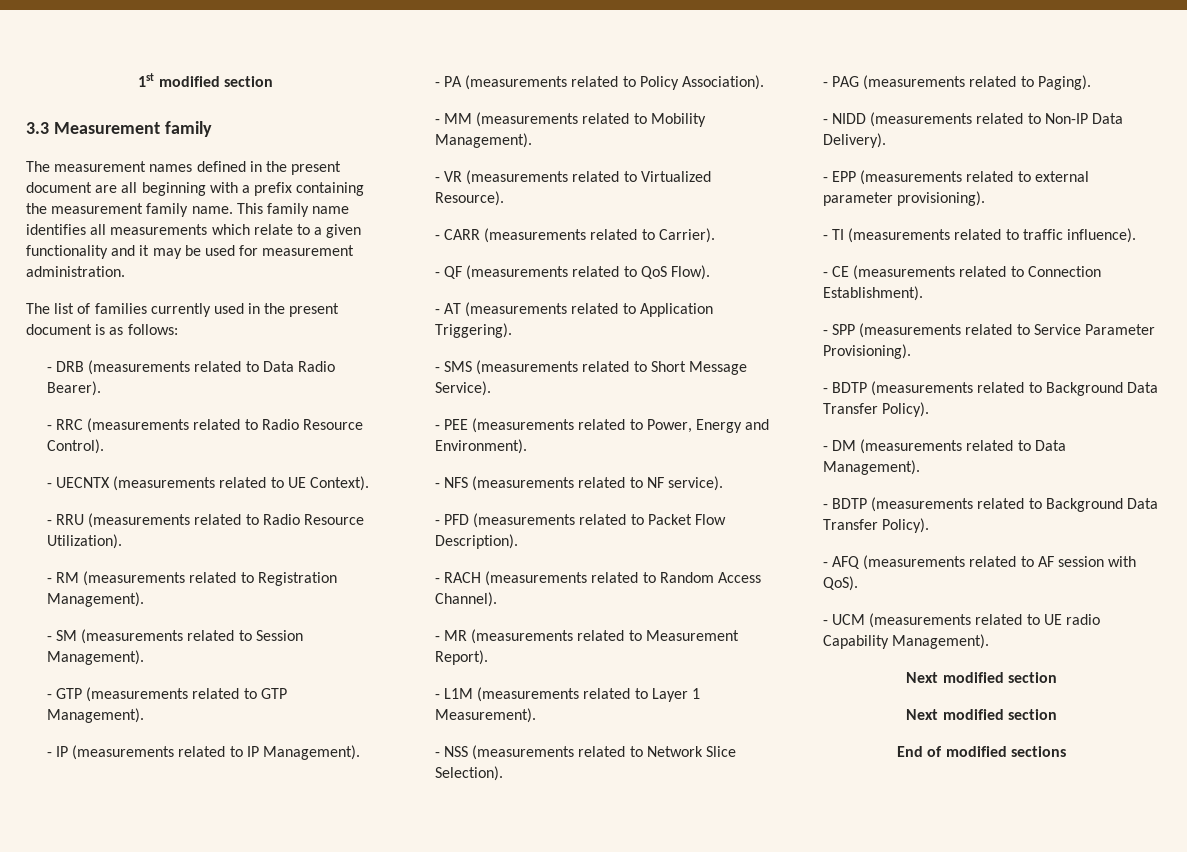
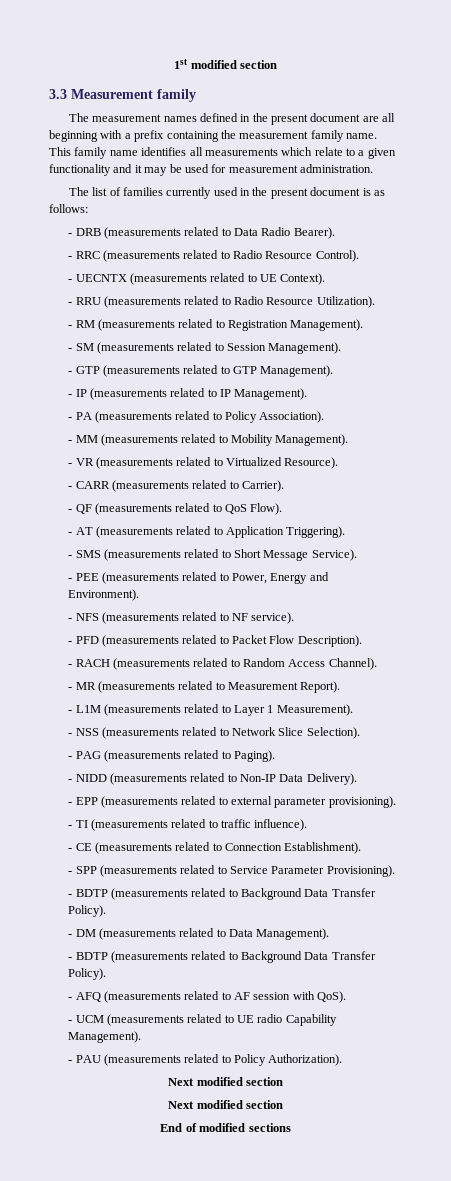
+ - PAU (measurements related to Policy Authorization).

